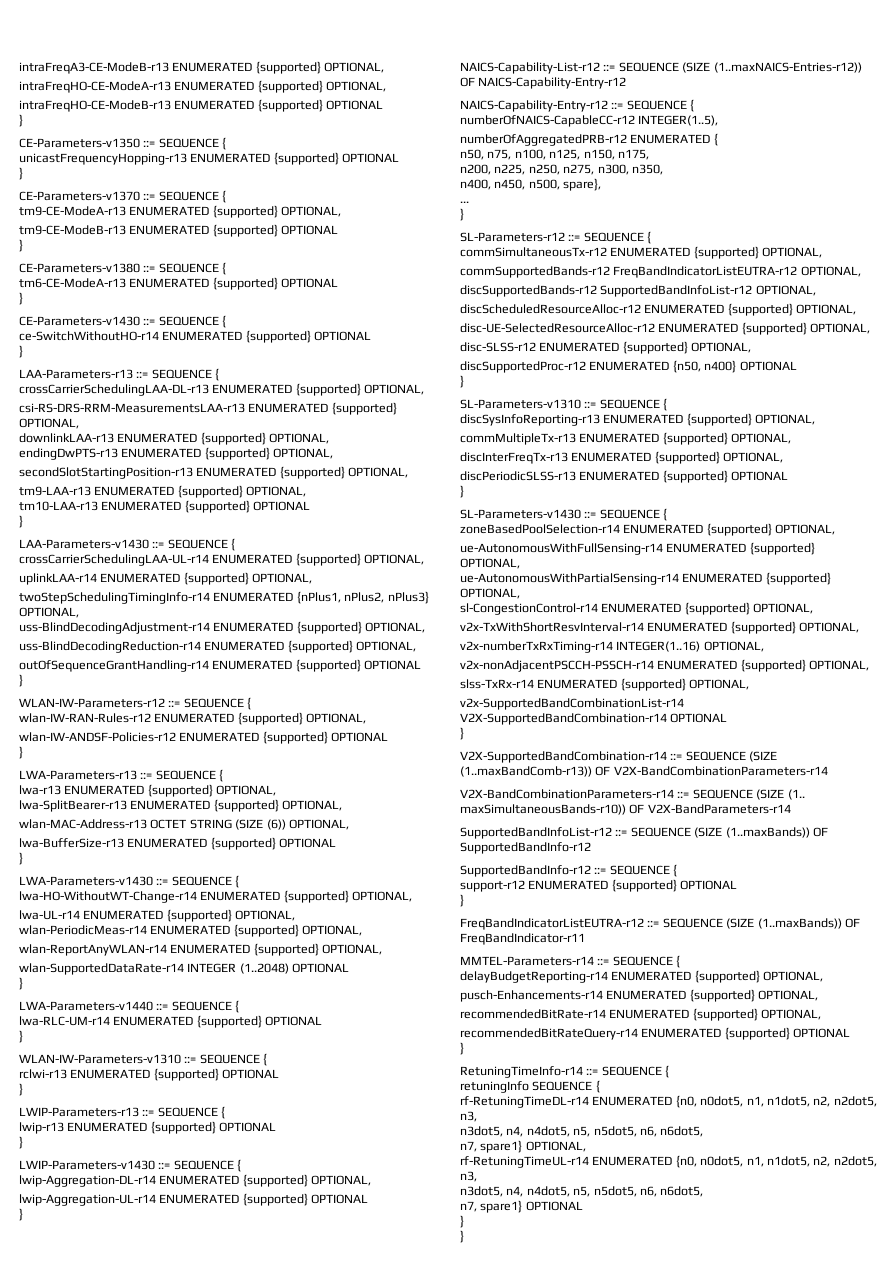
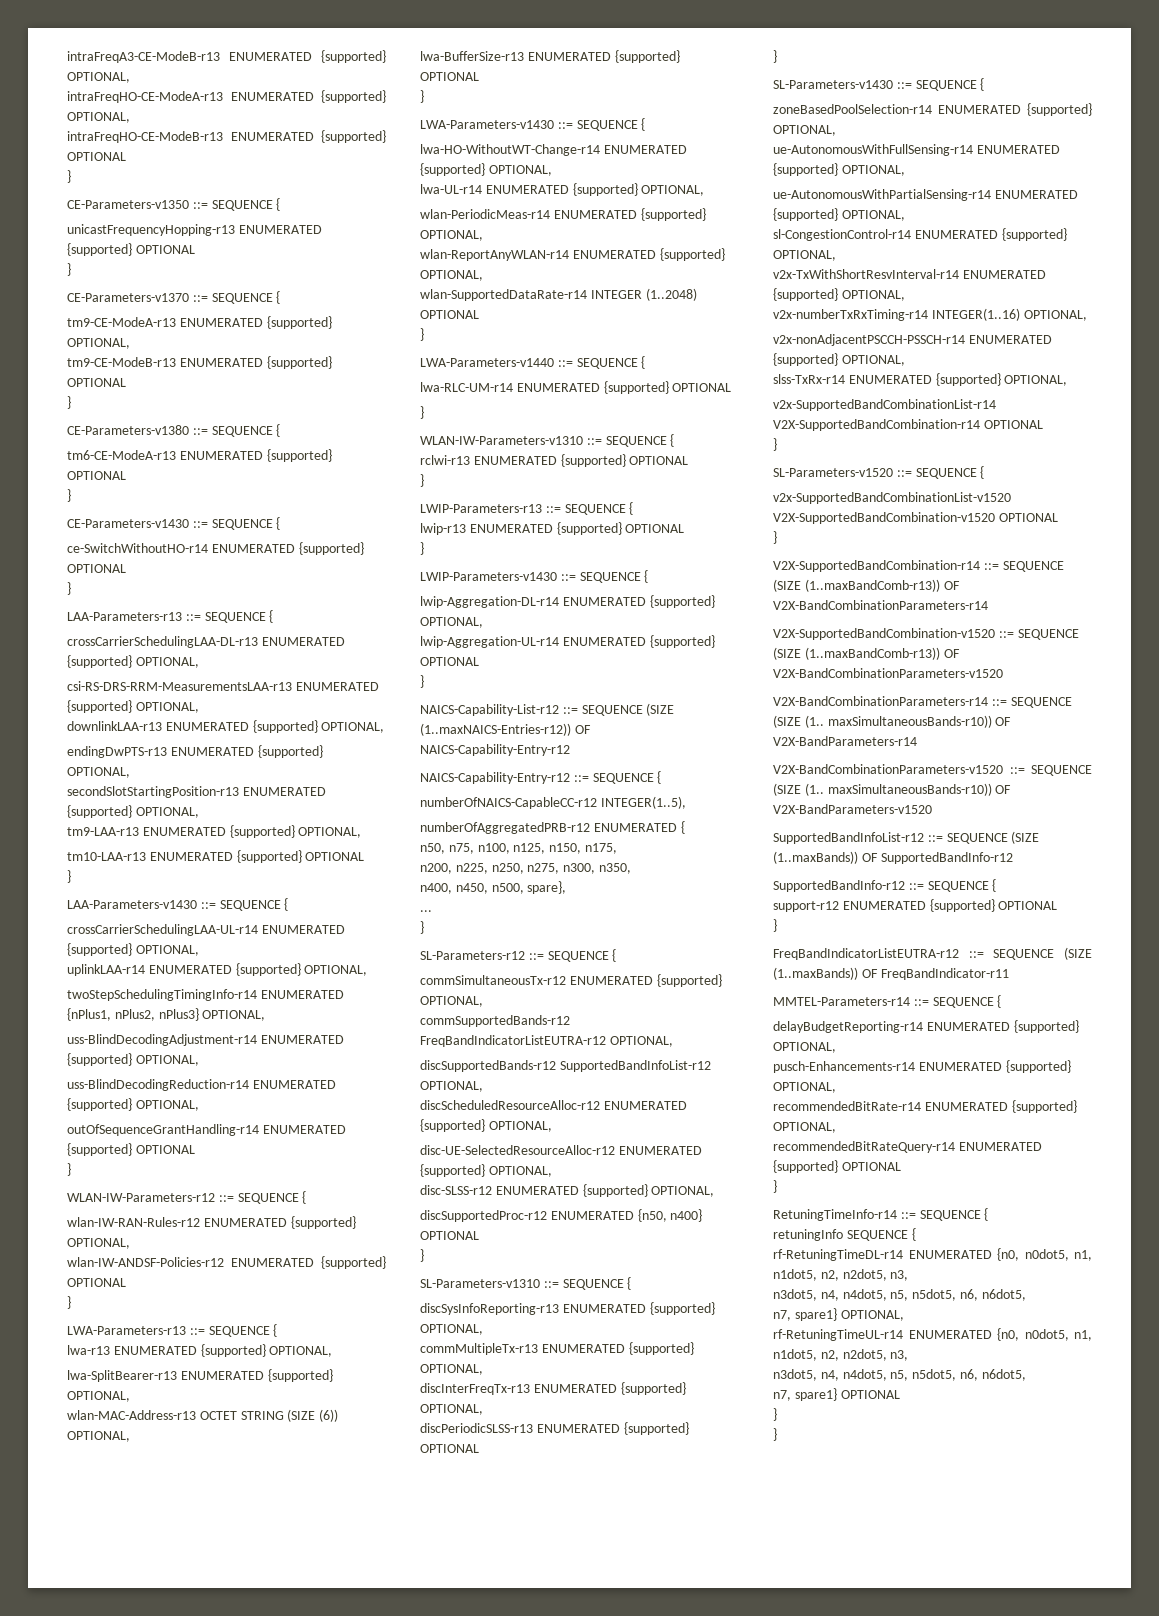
+ SL-Parameters-v1520 ::= SEQUENCE {
+ v2x-SupportedBandCombinationList-v1520 V2X-SupportedBandCombination-v1520 OPTIONAL
+ }
+ V2X-SupportedBandCombination-v1520 ::= SEQUENCE (SIZE (1..maxBandComb-r13)) OF V2X-BandCombinationParameters-v1520
+ V2X-BandCombinationParameters-v1520 ::= SEQUENCE (SIZE (1.. maxSimultaneousBands-r10)) OF V2X-BandParameters-v1520

